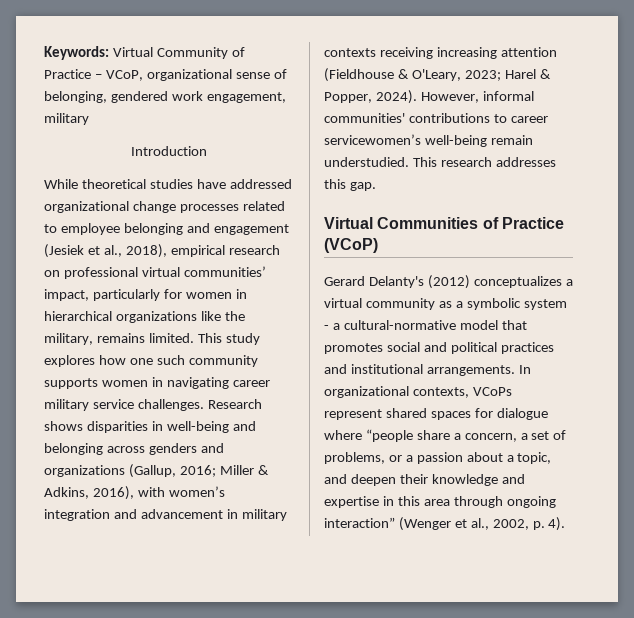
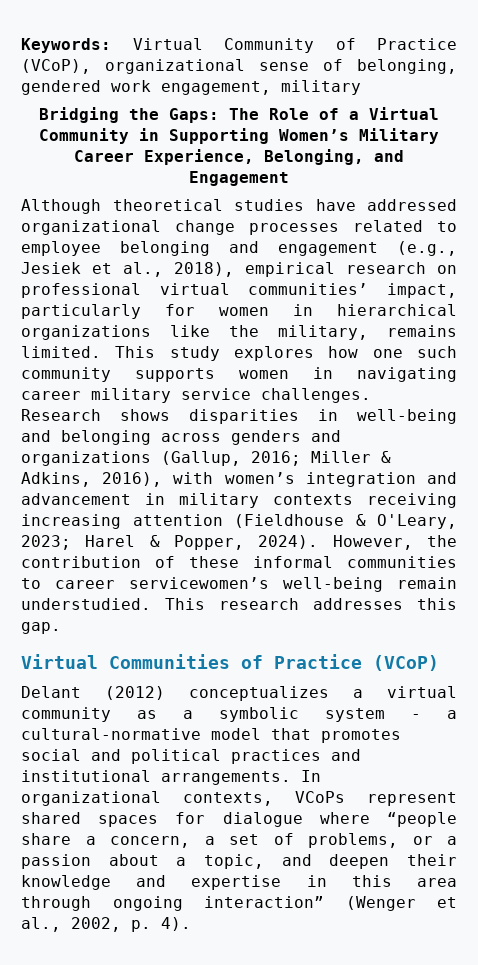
- Keywords: Virtual Community of Practice – VCoP, organizational sense of belonging, gendered work engagement, military
+ Keywords: Virtual Community of Practice (VCoP), organizational sense of belonging, gendered work engagement, military
- Introduction
- While theoretical studies have addressed organizational change processes related to employee belonging and engagement (Jesiek et al., 2018), empirical research on professional virtual communities’ impact, particularly for women in hierarchical organizations like the military, remains limited.
+ Bridging the Gaps: The Role of a Virtual Community in Supporting Women’s Military Career Experience, Belonging, and Engagement
+ Although theoretical studies have addressed organizational change processes related to employee belonging and engagement (e.g., Jesiek et al., 2018), empirical research on professional virtual communities’ impact, particularly for women in hierarchical organizations like the military, remains limited.
- However, informal communities' contributions to career servicewomen’s well-being remain understudied.
+ However, the contribution of these informal communities to career servicewomen’s well-being remain understudied.
- Gerard Delanty's (2012) conceptualizes a virtual community as a symbolic system - a cultural-normative model that promotes social and political practices and institutional arrangements.
+ Delant (2012) conceptualizes a virtual community as a symbolic system - a cultural-normative model that promotes social and political practices and institutional arrangements.

